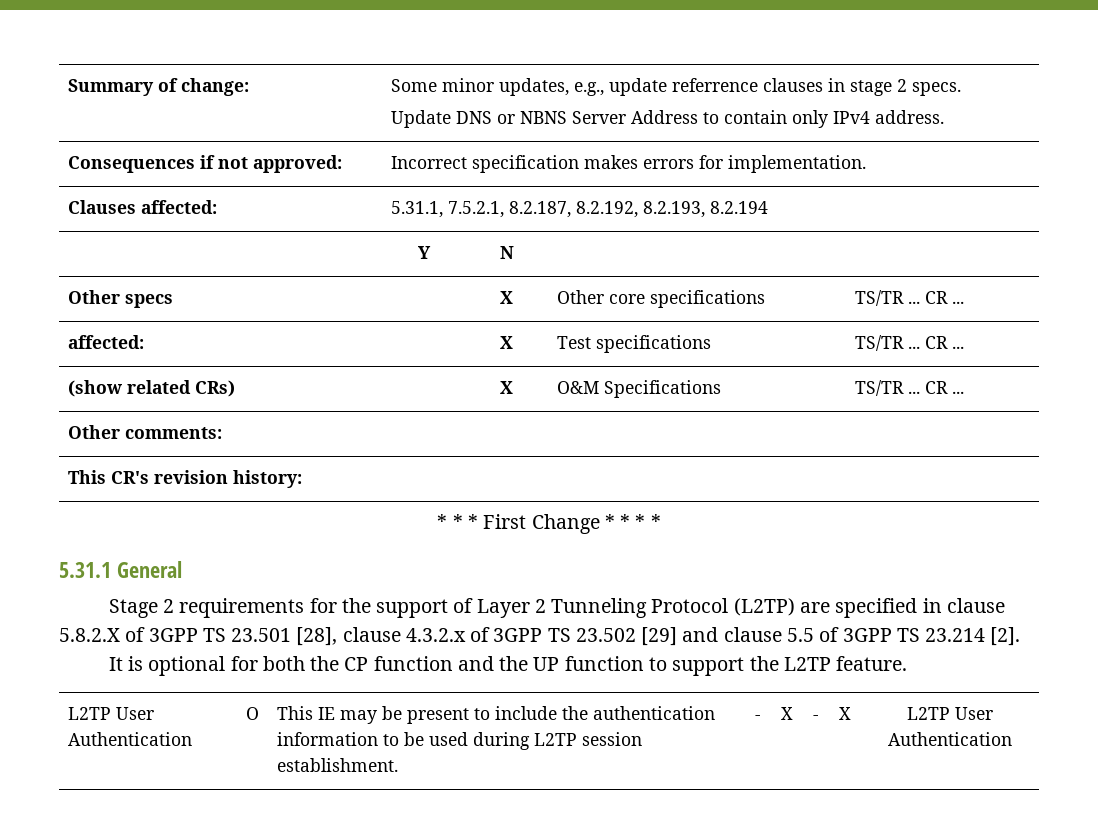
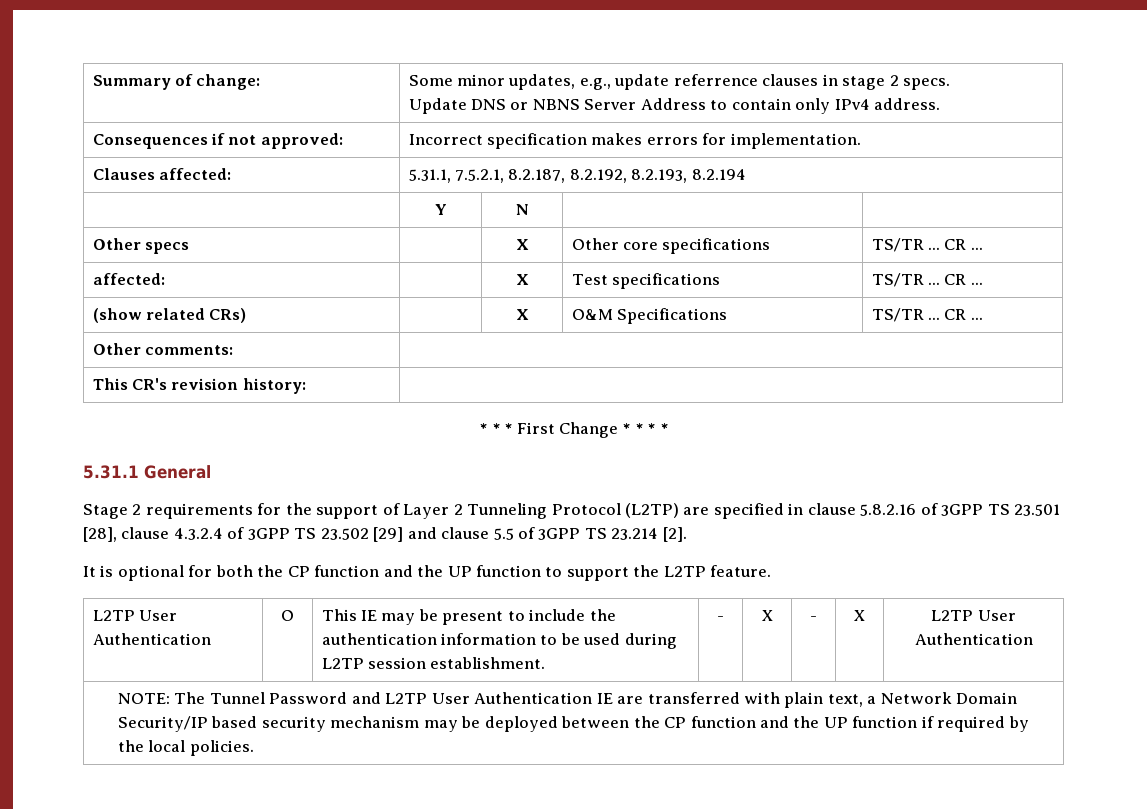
- Stage 2 requirements for the support of Layer 2 Tunneling Protocol (L2TP) are specified in clause 5.8.2.X of 3GPP TS 23.501 [28], clause 4.3.2.x of 3GPP TS 23.502 [29] and clause 5.5 of 3GPP TS 23.214 [2].
+ Stage 2 requirements for the support of Layer 2 Tunneling Protocol (L2TP) are specified in clause 5.8.2.16 of 3GPP TS 23.501 [28], clause 4.3.2.4 of 3GPP TS 23.502 [29] and clause 5.5 of 3GPP TS 23.214 [2].
+ NOTE: The Tunnel Password and L2TP User Authentication IE are transferred with plain text, a Network Domain Security/IP based security mechanism may be deployed between the CP function and the UP function if required by the local policies.

